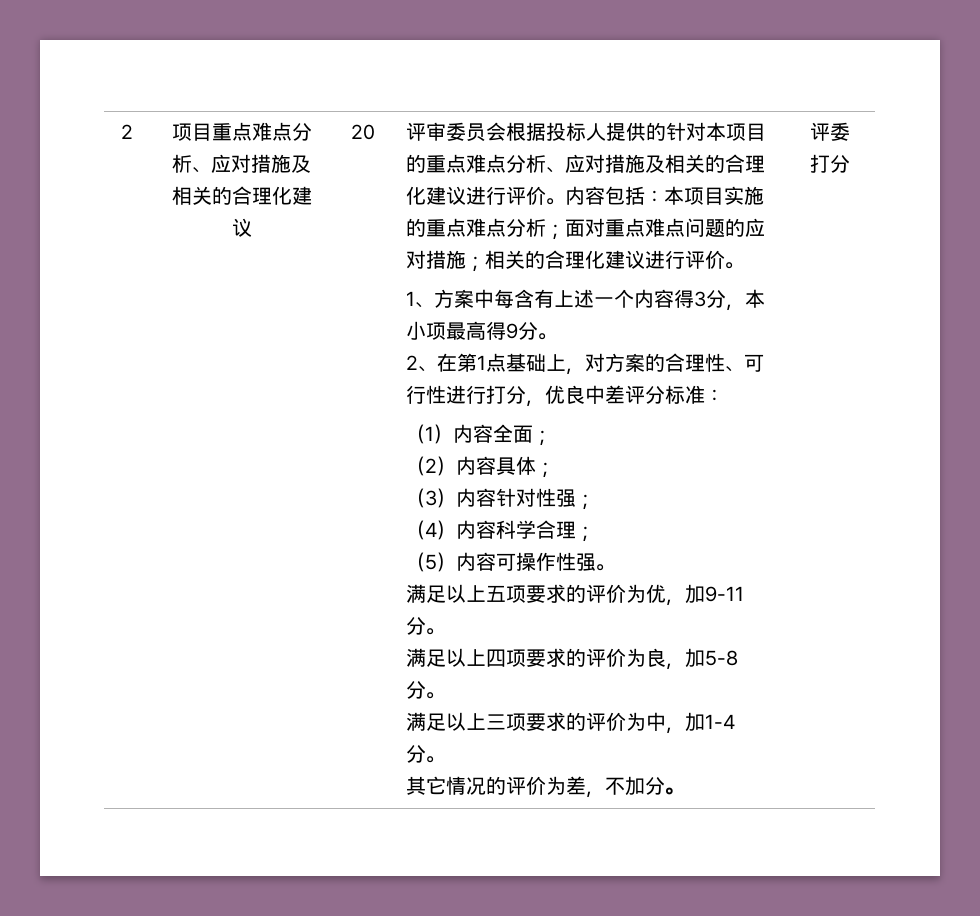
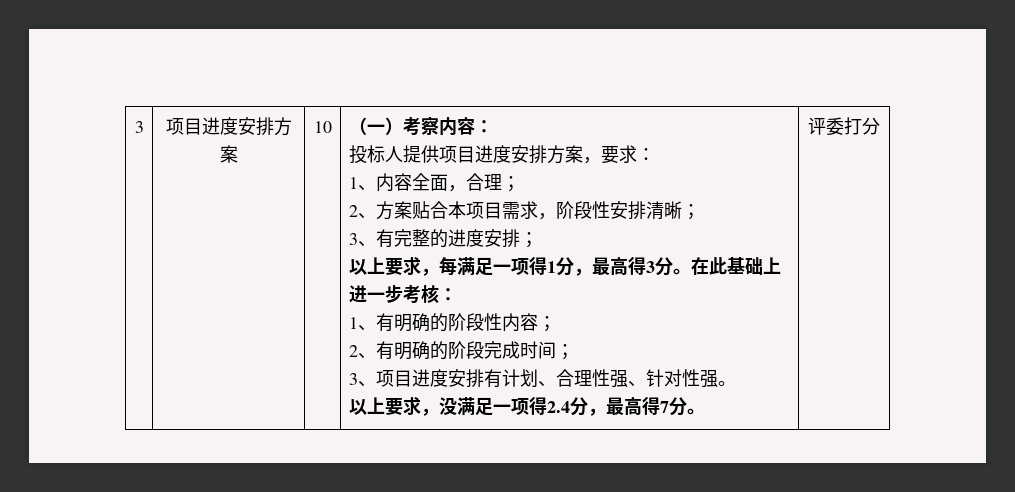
- 2 | 项目重点难点分析、应对措施及相关的合理化建议 | 20 | 评审委员会根据投标人提供的针对本项目的重点难点分析、应对措施及相关的合理化建议进行评价。内容包括：本项目实施的重点难点分析；面对重点难点问题的应对措施；相关的合理化建议进行评价。
- 1、方案中每含有上述一个内容得3分，本小项最高得9分。
- 2、在第1点基础上，对方案的合理性、可行性进行打分，优良中差评分标准：
- （1）内容全面；
- （2）内容具体；
- （3）内容针对性强；
- （4）内容科学合理；
- （5）内容可操作性强。
- 满足以上五项要求的评价为优，加9-11分。
- 满足以上四项要求的评价为良，加5-8分。
- 满足以上三项要求的评价为中，加1-4分。
- 其它情况的评价为差，不加分。
+ 3 | 项目进度安排方案 | 10 | （一）考察内容：
+ 投标人提供项目进度安排方案，要求：
+ 1、内容全面，合理；
+ 2、方案贴合本项目需求，阶段性安排清晰；
+ 3、有完整的进度安排；
+ 以上要求，每满足一项得1分，最高得3分。在此基础上进一步考核：
+ 1、有明确的阶段性内容；
+ 2、有明确的阶段完成时间；
+ 3、项目进度安排有计划、合理性强、针对性强。
+ 以上要求，没满足一项得2.4分，最高得7分。

